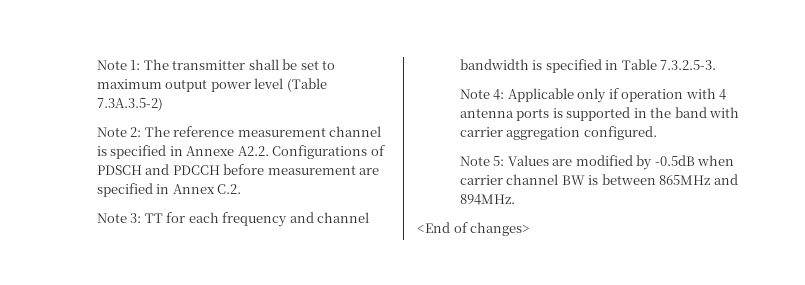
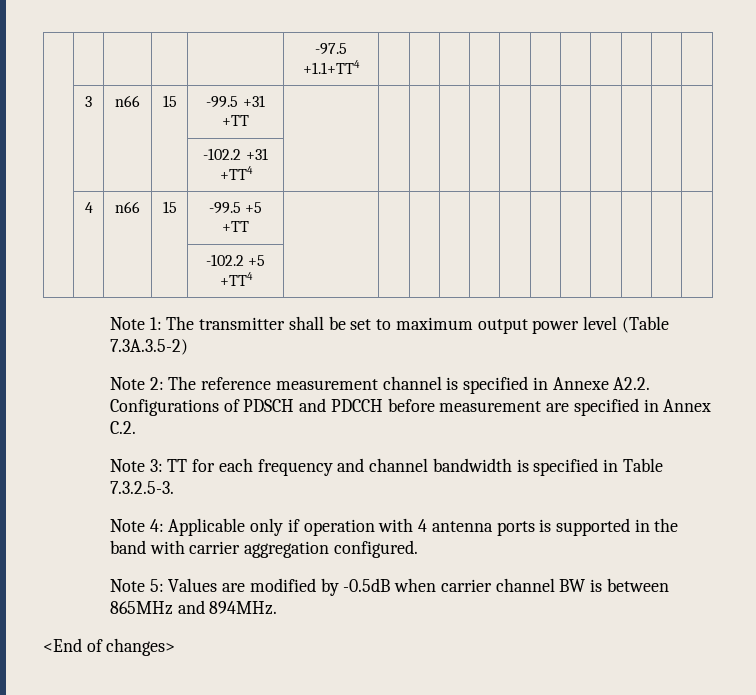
+ | | | | | -97.5 +1.1+TT4 | | | | | | | | | | |
+ | 3 | n66 | 15 | -99.5 +31 +TT | | | | | | | | | | | |
+ | | | | -102.2 +31 +TT4 | | | | | | | | | | | |
+ | 4 | n66 | 15 | -99.5 +5 +TT | | | | | | | | | | | |
+ | | | | -102.2 +5 +TT4 | | | | | | | | | | | |

